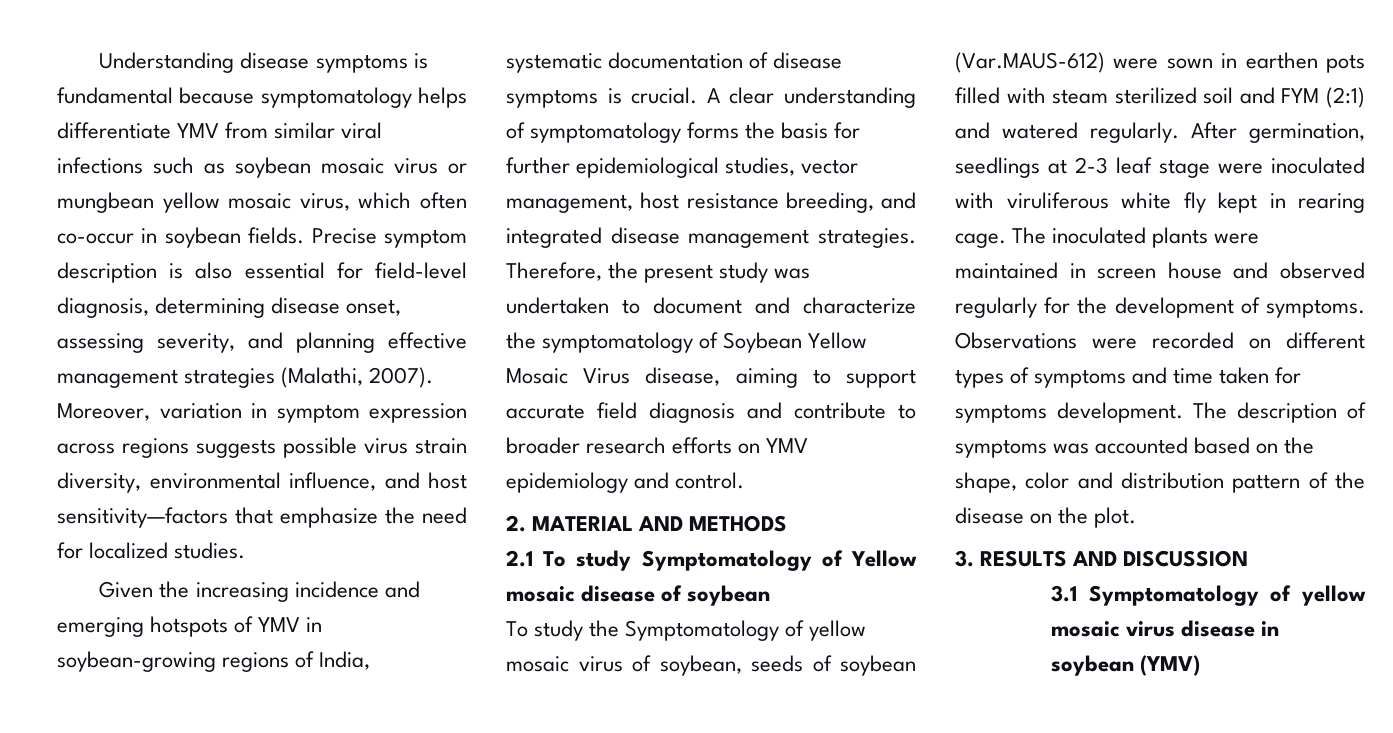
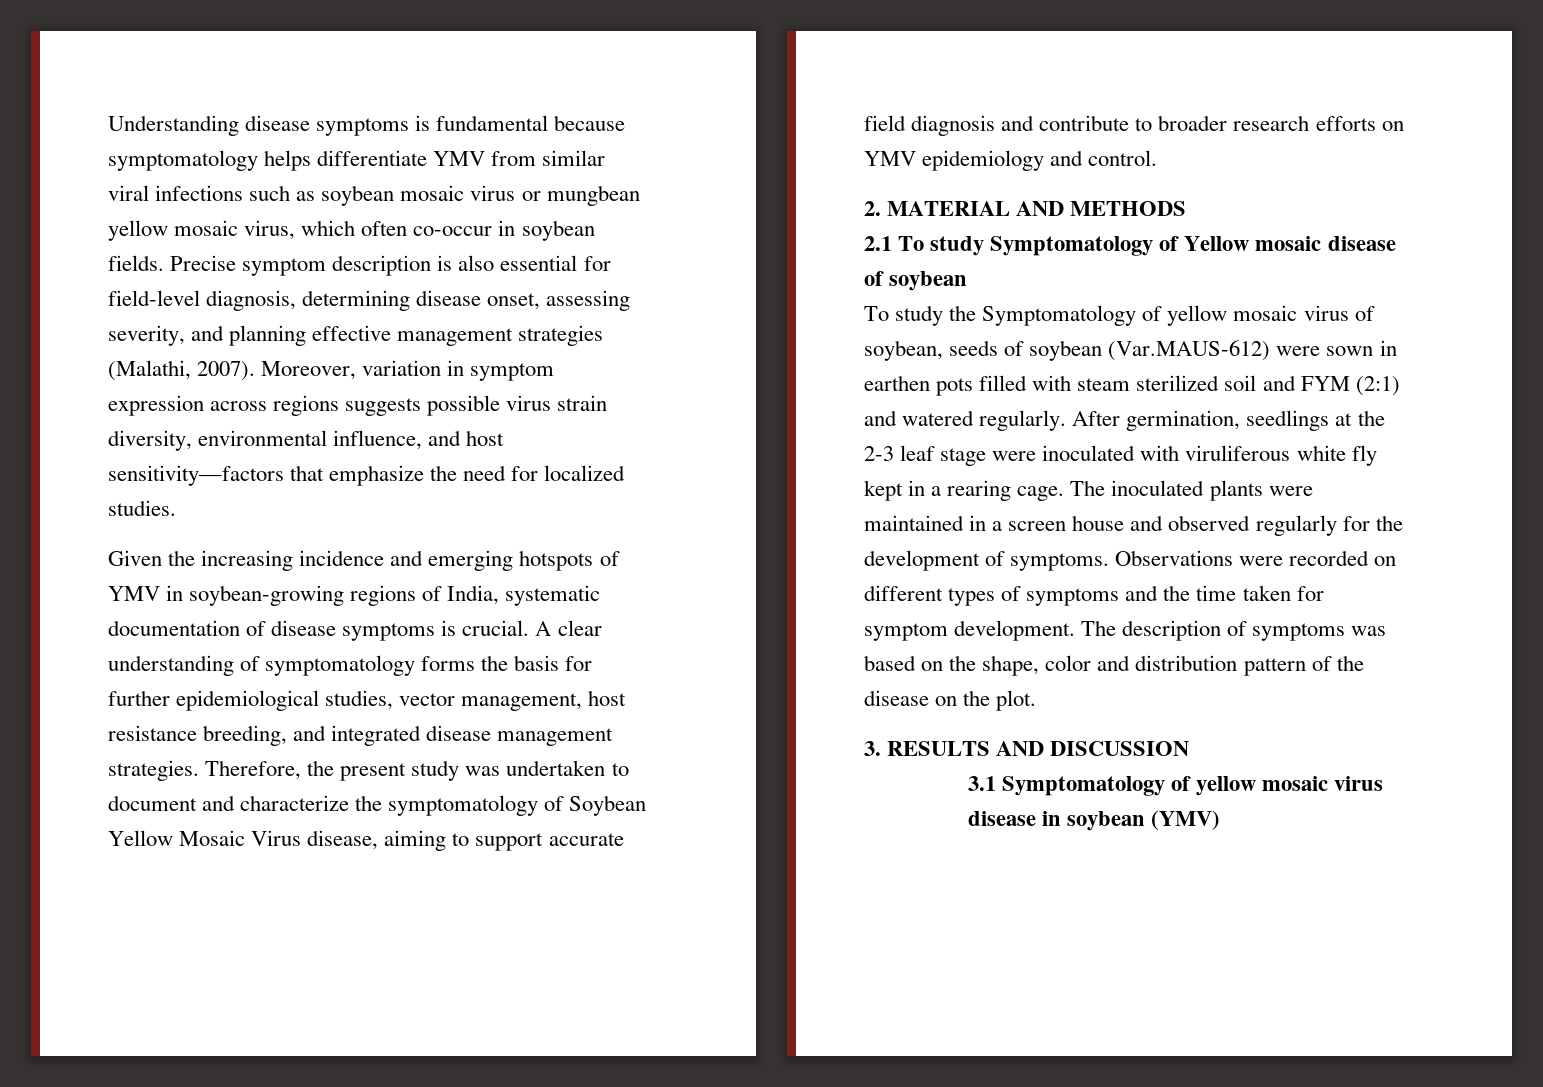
- After germination, seedlings at 2-3 leaf stage were inoculated with viruliferous white fly kept in rearing cage.
+ After germination, seedlings at the 2-3 leaf stage were inoculated with viruliferous white fly kept in a rearing cage.
- The inoculated plants were maintained in screen house and observed regularly for the development of symptoms.
+ The inoculated plants were maintained in a screen house and observed regularly for the development of symptoms.
- Observations were recorded on different types of symptoms and time taken for symptoms development.
+ Observations were recorded on different types of symptoms and the time taken for symptom development.
- The description of symptoms was accounted based on the shape, color and distribution pattern of the disease on the plot.
+ The description of symptoms was based on the shape, color and distribution pattern of the disease on the plot.

